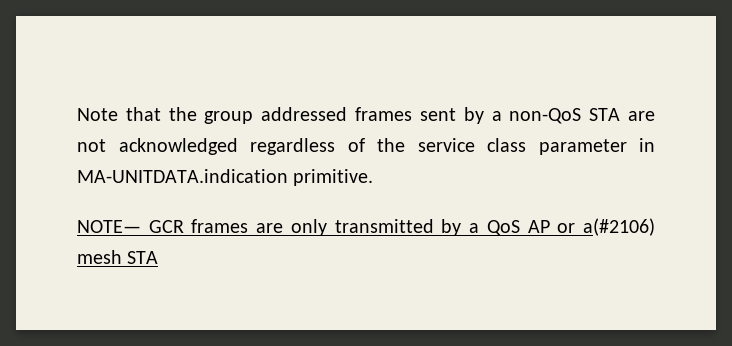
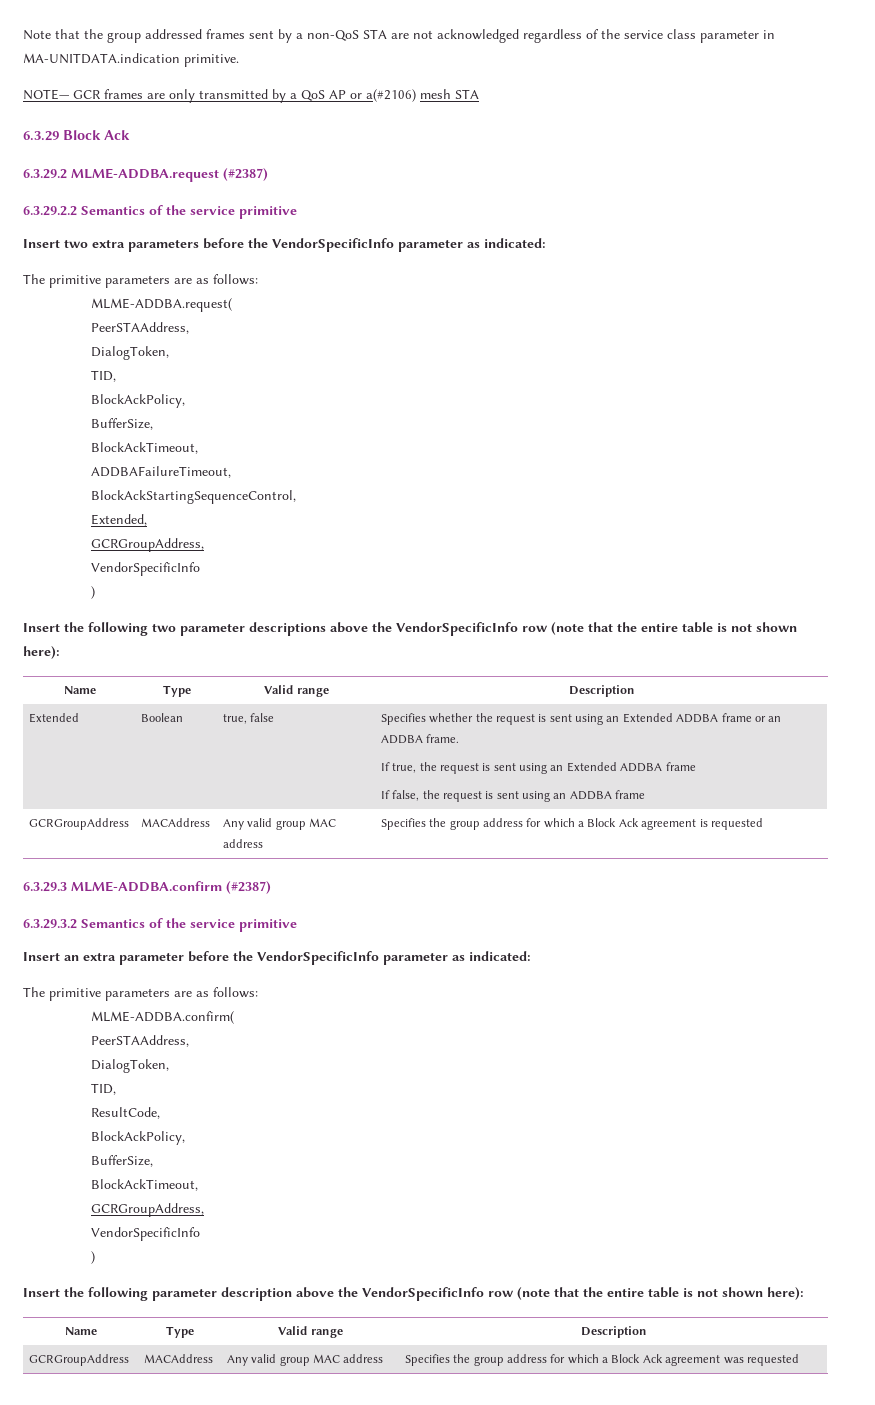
+ 6.3.29 Block Ack
+ 6.3.29.2 MLME-ADDBA.request (#2387)
+ 6.3.29.2.2 Semantics of the service primitive
+ Insert two extra parameters before the VendorSpecificInfo parameter as indicated:
+ The primitive parameters are as follows:
+ MLME-ADDBA.request(
+ PeerSTAAddress,
+ DialogToken,
+ TID,
+ BlockAckPolicy,
+ BufferSize,
+ BlockAckTimeout,
+ ADDBAFailureTimeout,
+ BlockAckStartingSequenceControl,
+ Extended,
+ GCRGroupAddress,
+ VendorSpecificInfo
+ )
+ Insert the following two parameter descriptions above the VendorSpecificInfo row (note that the entire table is not shown here):
+ Name | Type | Valid range | Description
+ Extended | Boolean | true, false | Specifies whether the request is sent using an Extended ADDBA frame or an ADDBA frame.
+ If true, the request is sent using an Extended ADDBA frame
+ If false, the request is sent using an ADDBA frame
+ GCRGroupAddress | MACAddress | Any valid group MAC address | Specifies the group address for which a Block Ack agreement is requested
+ 6.3.29.3 MLME-ADDBA.confirm (#2387)
+ 6.3.29.3.2 Semantics of the service primitive
+ Insert an extra parameter before the VendorSpecificInfo parameter as indicated:
+ The primitive parameters are as follows:
+ MLME-ADDBA.confirm(
+ PeerSTAAddress,
+ DialogToken,
+ TID,
+ ResultCode,
+ BlockAckPolicy,
+ BufferSize,
+ BlockAckTimeout,
+ GCRGroupAddress,
+ VendorSpecificInfo
+ )
+ Insert the following parameter description above the VendorSpecificInfo row (note that the entire table is not shown here):
+ Name | Type | Valid range | Description
+ GCRGroupAddress | MACAddress | Any valid group MAC address | Specifies the group address for which a Block Ack agreement was requested

